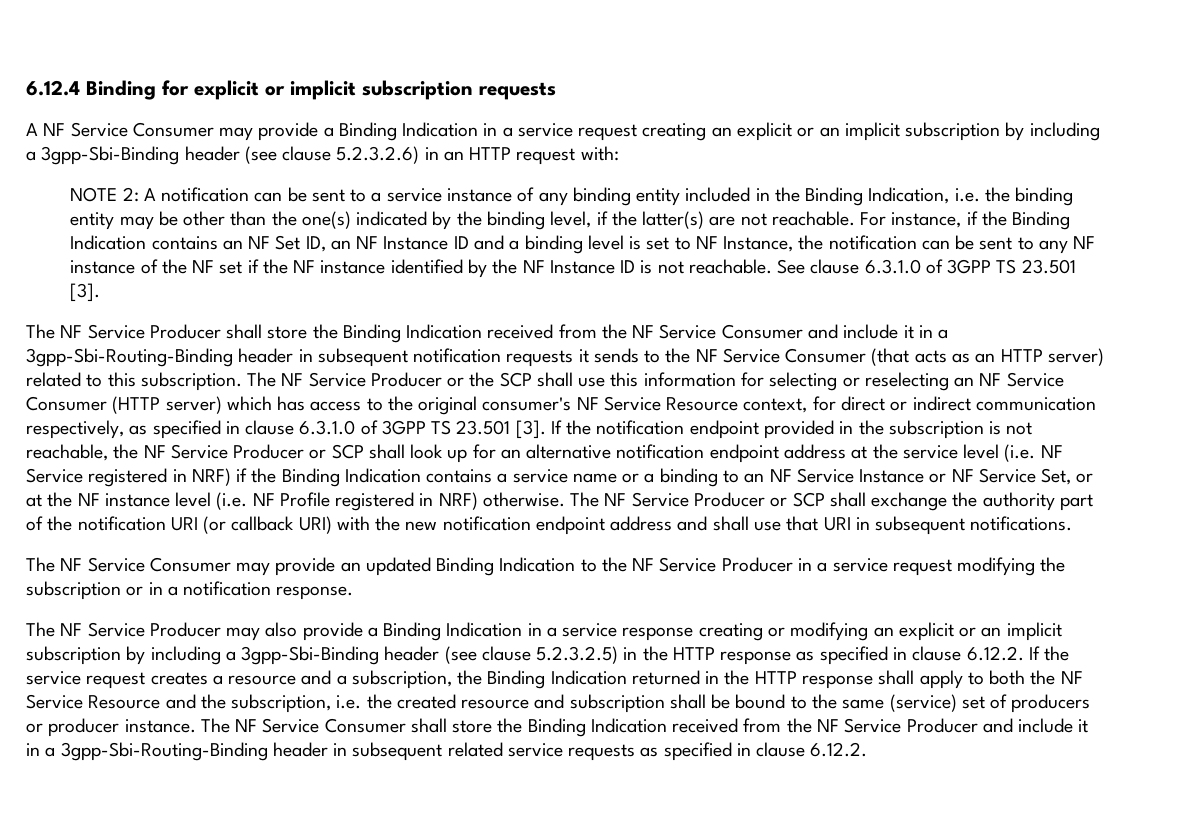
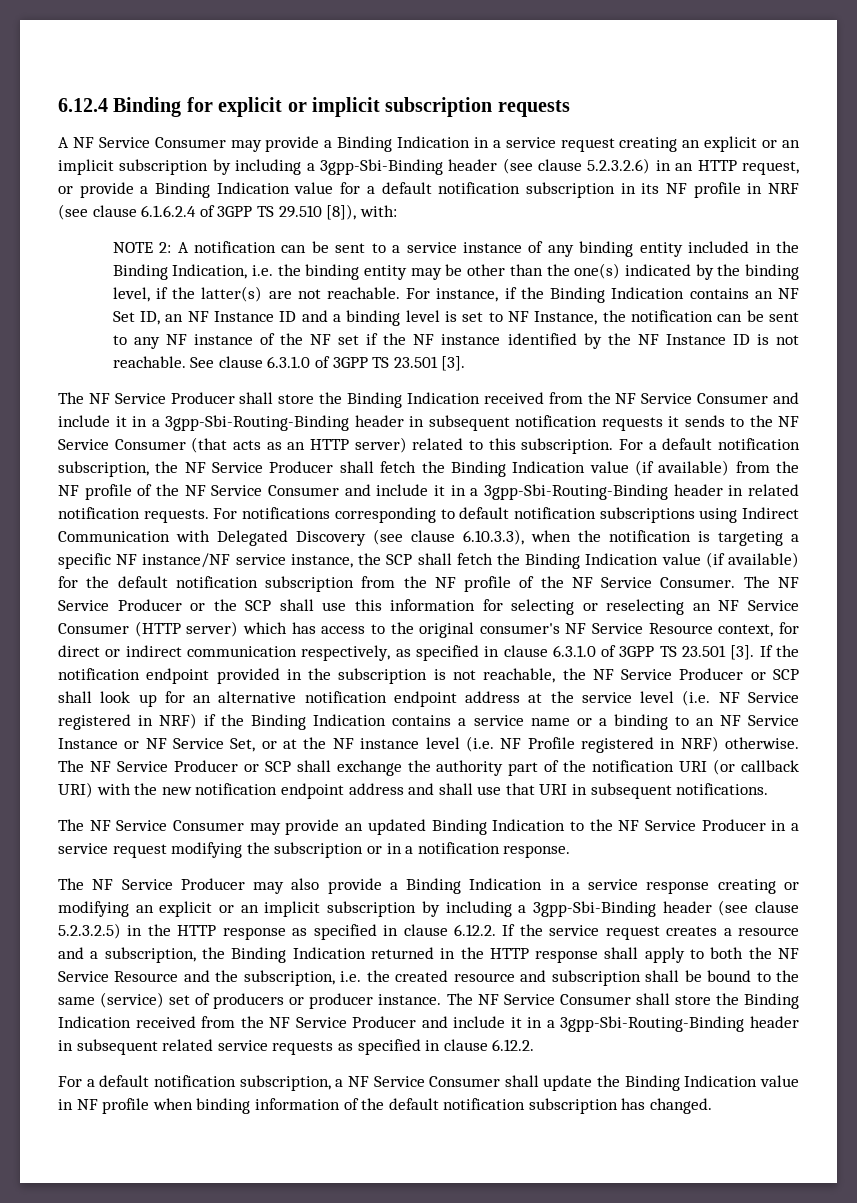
- A NF Service Consumer may provide a Binding Indication in a service request creating an explicit or an implicit subscription by including a 3gpp-Sbi-Binding header (see clause 5.2.3.2.6) in an HTTP request with:
+ A NF Service Consumer may provide a Binding Indication in a service request creating an explicit or an implicit subscription by including a 3gpp-Sbi-Binding header (see clause 5.2.3.2.6) in an HTTP request, or provide a Binding Indication value for a default notification subscription in its NF profile in NRF (see clause 6.1.6.2.4 of 3GPP TS 29.510 [8]), with:
+ For a default notification subscription, the NF Service Producer shall fetch the Binding Indication value (if available) from the NF profile of the NF Service Consumer and include it in a 3gpp-Sbi-Routing-Binding header in related notification requests. For notifications corresponding to default notification subscriptions using Indirect Communication with Delegated Discovery (see clause 6.10.3.3), when the notification is targeting a specific NF instance/NF service instance, the SCP shall fetch the Binding Indication value (if available) for the default notification subscription from the NF profile of the NF Service Consumer.
+ For a default notification subscription, a NF Service Consumer shall update the Binding Indication value in NF profile when binding information of the default notification subscription has changed.

